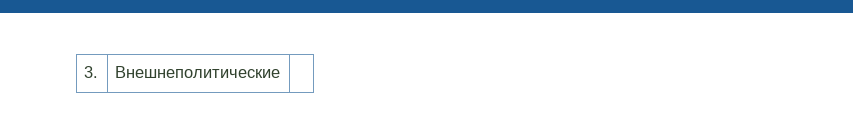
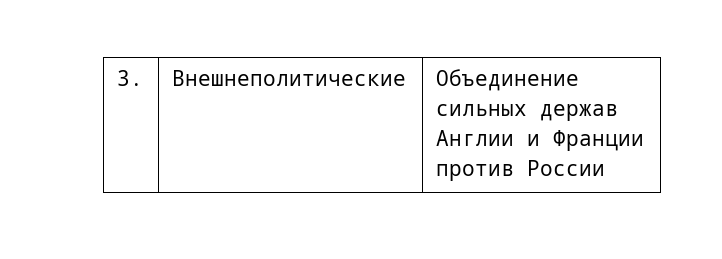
- 3. | Внешнеполитические |
+ 3. | Внешнеполитические | Объединение сильных держав Англии и Франции против России

